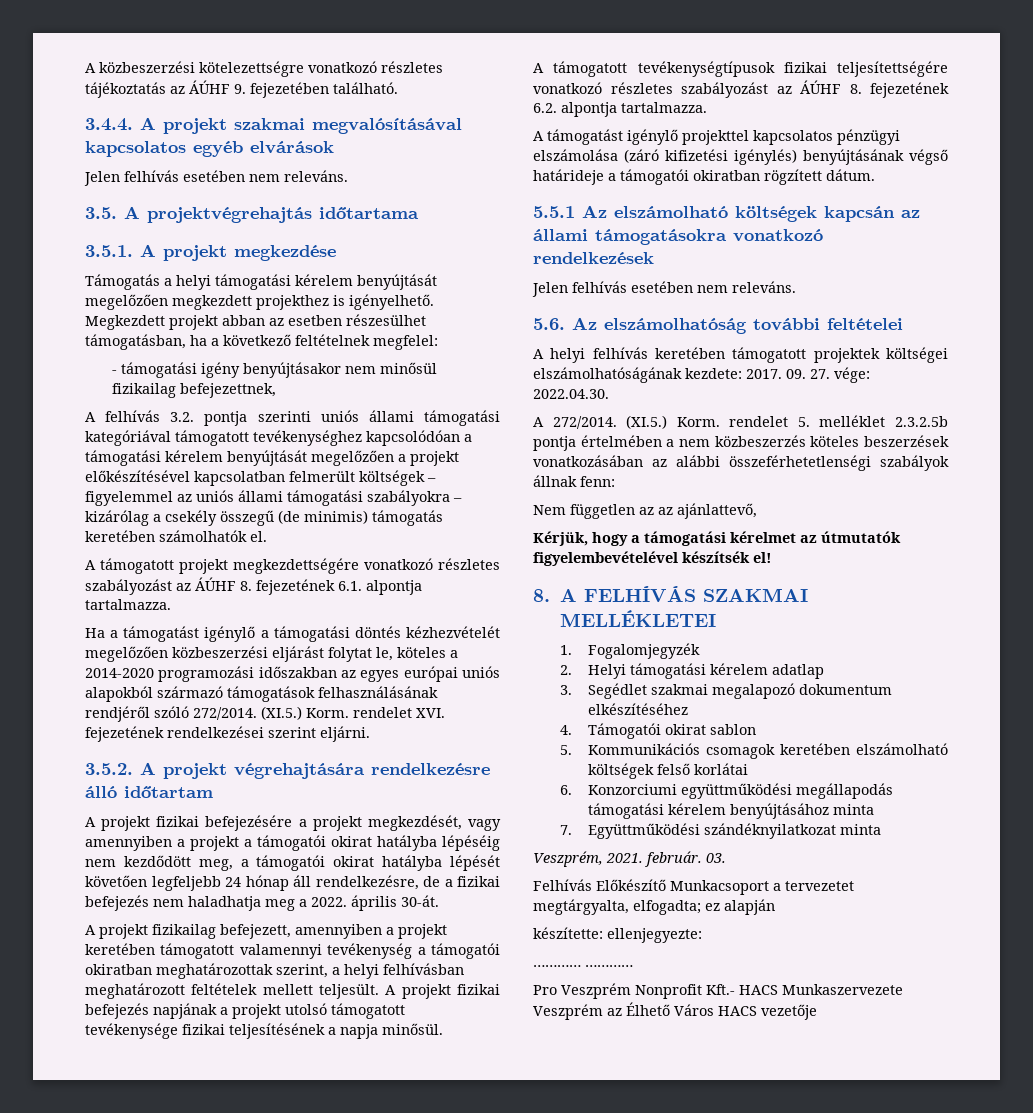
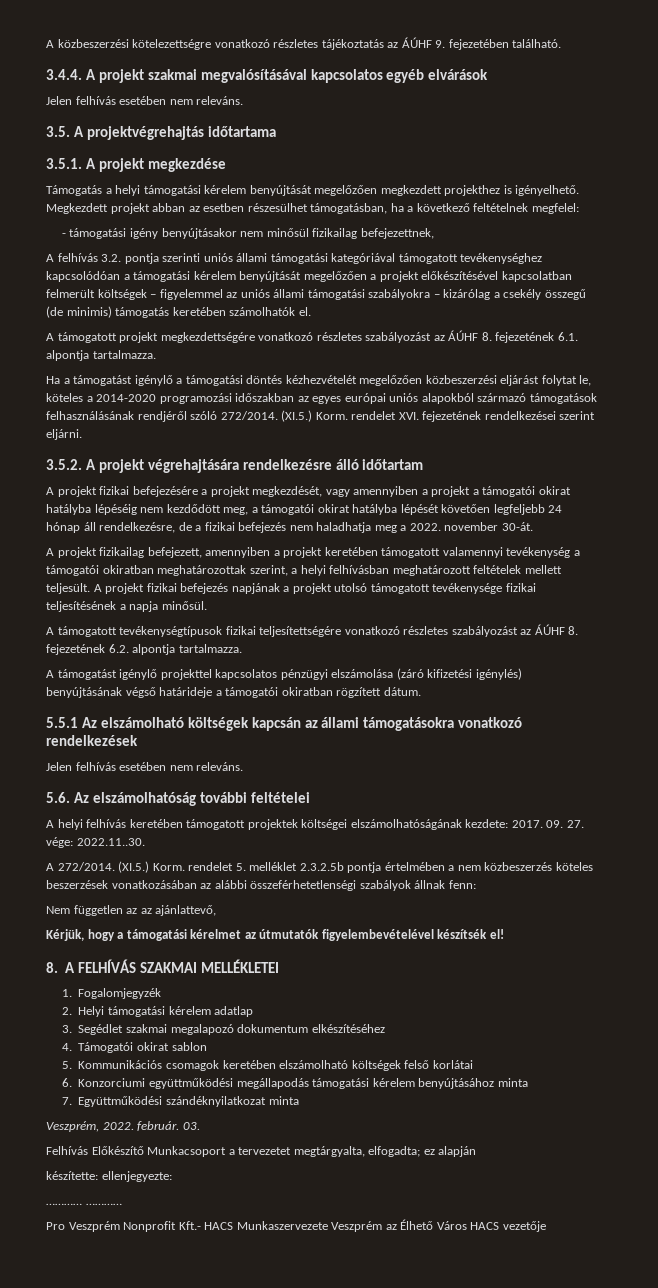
- A projekt fizikai befejezésére a projekt megkezdését, vagy amennyiben a projekt a támogatói okirat hatályba lépéséig nem kezdődött meg, a támogatói okirat hatályba lépését követően legfeljebb 24 hónap áll rendelkezésre, de a fizikai befejezés nem haladhatja meg a 2022. április 30-át.
+ A projekt fizikai befejezésére a projekt megkezdését, vagy amennyiben a projekt a támogatói okirat hatályba lépéséig nem kezdődött meg, a támogatói okirat hatályba lépését követően legfeljebb 24 hónap áll rendelkezésre, de a fizikai befejezés nem haladhatja meg a 2022. november 30-át.
- 09. 27. vége: 2022.04.30.
+ 09. 27. vége: 2022.11..30.
- Veszprém, 2021. február.
+ Veszprém, 2022. február.

